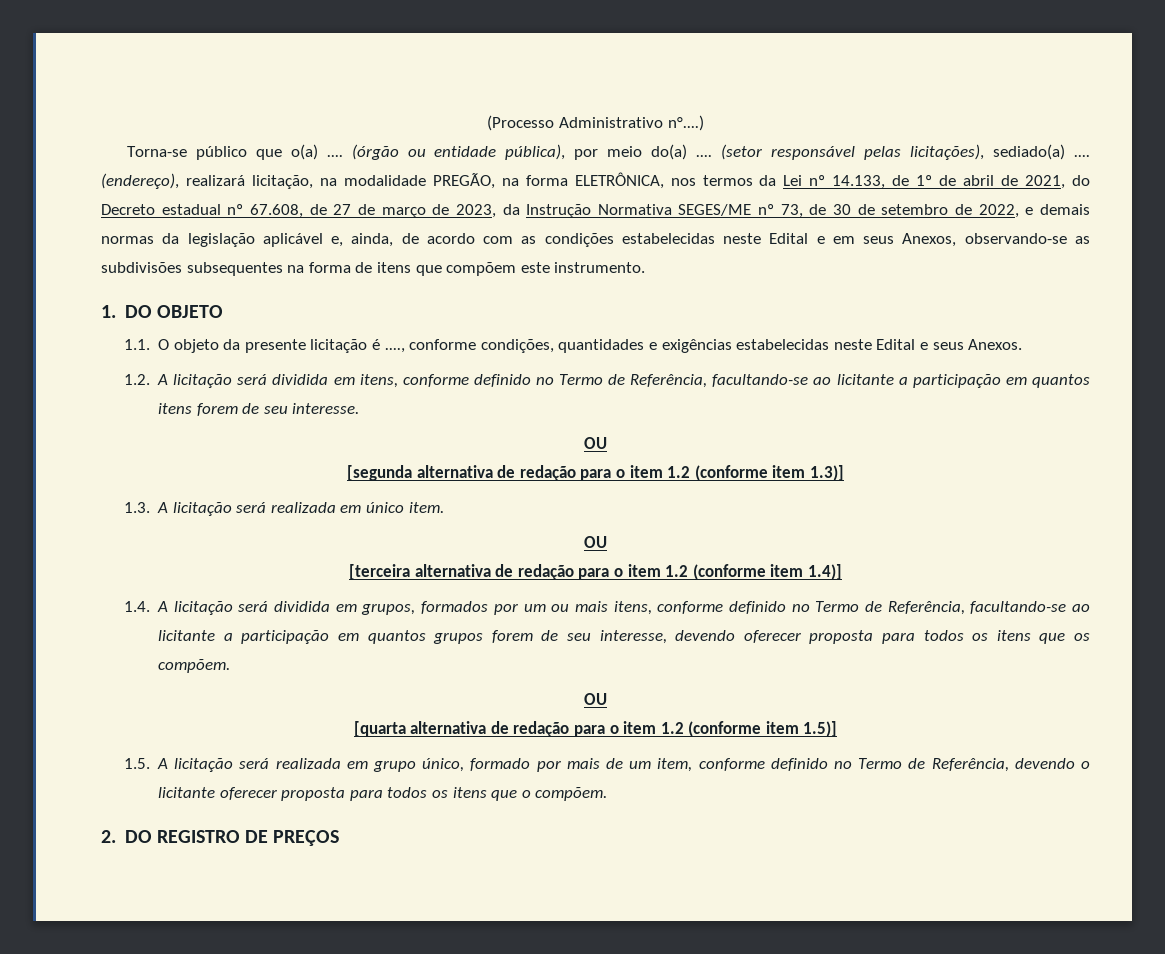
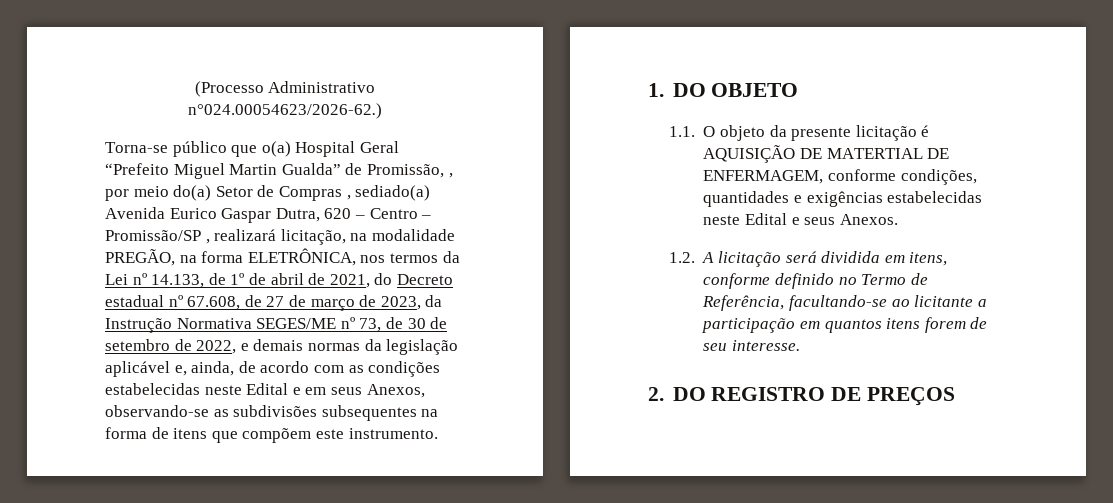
- (Processo Administrativo n°....)
+ (Processo Administrativo n°024.00054623/2026-62.)
- Torna-se público que o(a) .... (órgão ou entidade pública), por meio do(a) .... (setor responsável pelas licitações), sediado(a) .... (endereço), realizará licitação, na modalidade PREGÃO, na forma ELETRÔNICA, nos termos da Lei nº 14.133, de 1º de abril de 2021, do Decreto estadual nº 67.608, de 27 de março de 2023, da Instrução Normativa SEGES/ME nº 73, de 30 de setembro de 2022, e demais normas da legislação aplicável e, ainda, de acordo com as condições estabelecidas neste Edital e em seus Anexos, observando-se as subdivisões subsequentes na forma de itens que compõem este instrumento.
+ Torna-se público que o(a) Hospital Geral “Prefeito Miguel Martin Gualda” de Promissão, , por meio do(a) Setor de Compras , sediado(a) Avenida Eurico Gaspar Dutra, 620 – Centro – Promissão/SP , realizará licitação, na modalidade PREGÃO, na forma ELETRÔNICA, nos termos da Lei nº 14.133, de 1º de abril de 2021, do Decreto estadual nº 67.608, de 27 de março de 2023, da Instrução Normativa SEGES/ME nº 73, de 30 de setembro de 2022, e demais normas da legislação aplicável e, ainda, de acordo com as condições estabelecidas neste Edital e em seus Anexos, observando-se as subdivisões subsequentes na forma de itens que compõem este instrumento.
- 1.1. O objeto da presente licitação é ...., conforme condições, quantidades e exigências estabelecidas neste Edital e seus Anexos.
+ 1.1. O objeto da presente licitação é AQUISIÇÃO DE MATERTIAL DE ENFERMAGEM, conforme condições, quantidades e exigências estabelecidas neste Edital e seus Anexos.
  1.2. A licitação será dividida em itens, conforme definido no Termo de Referência, facultando-se ao licitante a participação em quantos itens forem de seu interesse.
- OU
- [segunda alternativa de redação para o item 1.2 (conforme item 1.3)]
- 1.3. A licitação será realizada em único item.
- OU
- [terceira alternativa de redação para o item 1.2 (conforme item 1.4)]
- 1.4. A licitação será dividida em grupos, formados por um ou mais itens, conforme definido no Termo de Referência, facultando-se ao licitante a participação em quantos grupos forem de seu interesse, devendo oferecer proposta para todos os itens que os compõem.
- OU
- [quarta alternativa de redação para o item 1.2 (conforme item 1.5)]
- 1.5. A licitação será realizada em grupo único, formado por mais de um item, conforme definido no Termo de Referência, devendo o licitante oferecer proposta para todos os itens que o compõem.

